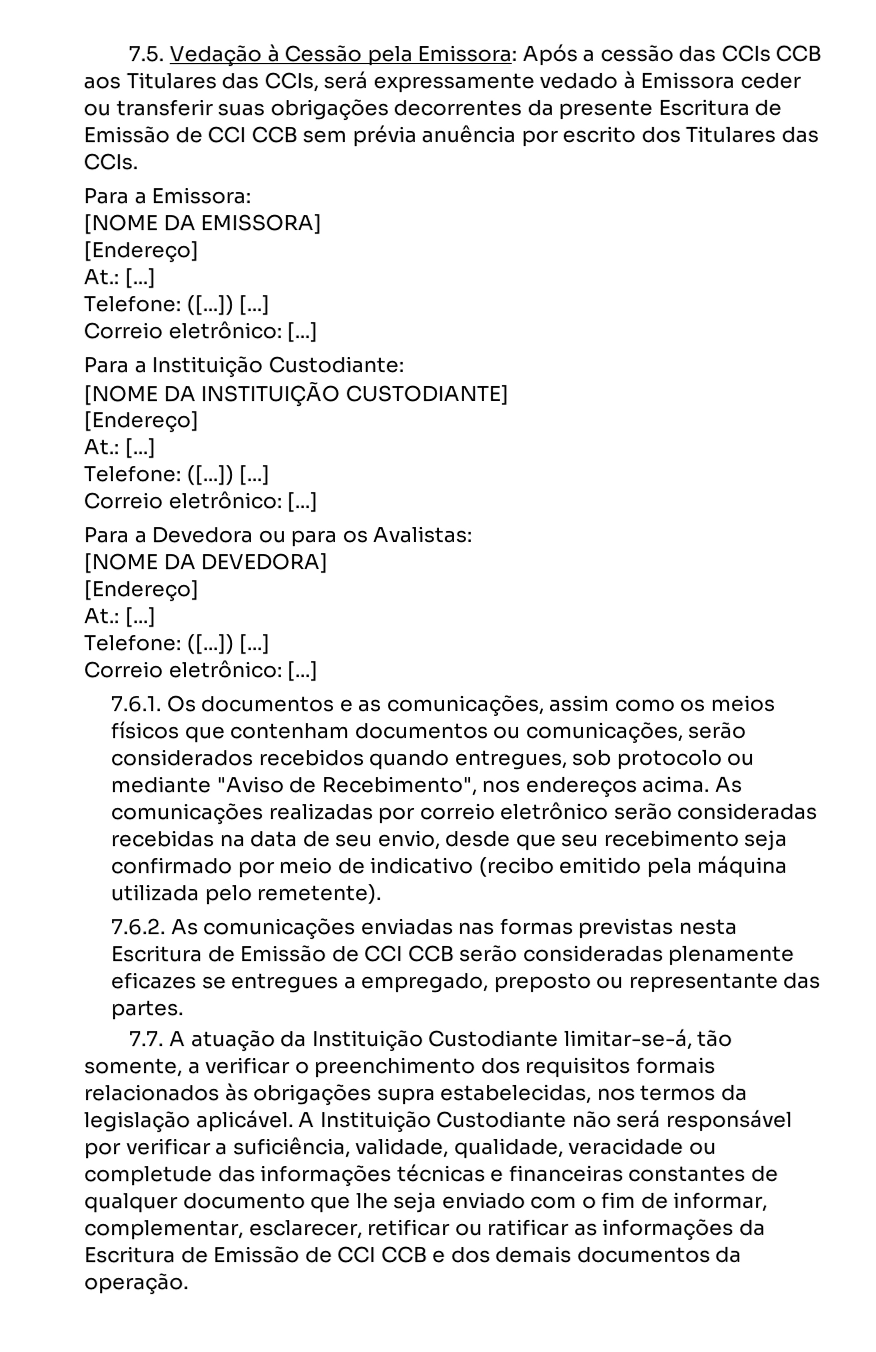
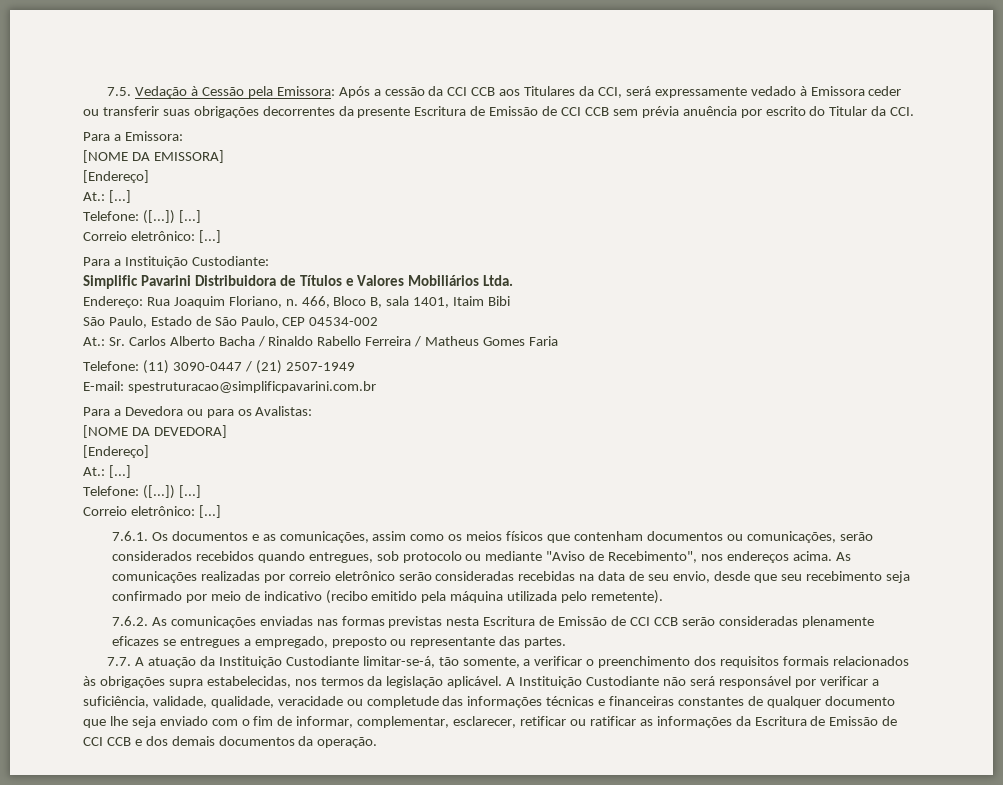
- 7.5. Vedação à Cessão pela Emissora: Após a cessão das CCIs CCB aos Titulares das CCIs, será expressamente vedado à Emissora ceder ou transferir suas obrigações decorrentes da presente Escritura de Emissão de CCI CCB sem prévia anuência por escrito dos Titulares das CCIs.
+ 7.5. Vedação à Cessão pela Emissora: Após a cessão da CCI CCB aos Titulares da CCI, será expressamente vedado à Emissora ceder ou transferir suas obrigações decorrentes da presente Escritura de Emissão de CCI CCB sem prévia anuência por escrito do Titular da CCI.
- [NOME DA INSTITUIÇÃO CUSTODIANTE]
- [Endereço]
- At.: [...]
- Telefone: ([...]) [...]
- Correio eletrônico: [...]
+ Simplific Pavarini Distribuidora de Títulos e Valores Mobiliários Ltda.
+ Endereço: Rua Joaquim Floriano, n. 466, Bloco B, sala 1401, Itaim Bibi
+ São Paulo, Estado de São Paulo, CEP 04534-002
+ At.: Sr. Carlos Alberto Bacha / Rinaldo Rabello Ferreira / Matheus Gomes Faria
+ Telefone: (11) 3090-0447 / (21) 2507-1949
+ E-mail: spestruturacao@simplificpavarini.com.br

